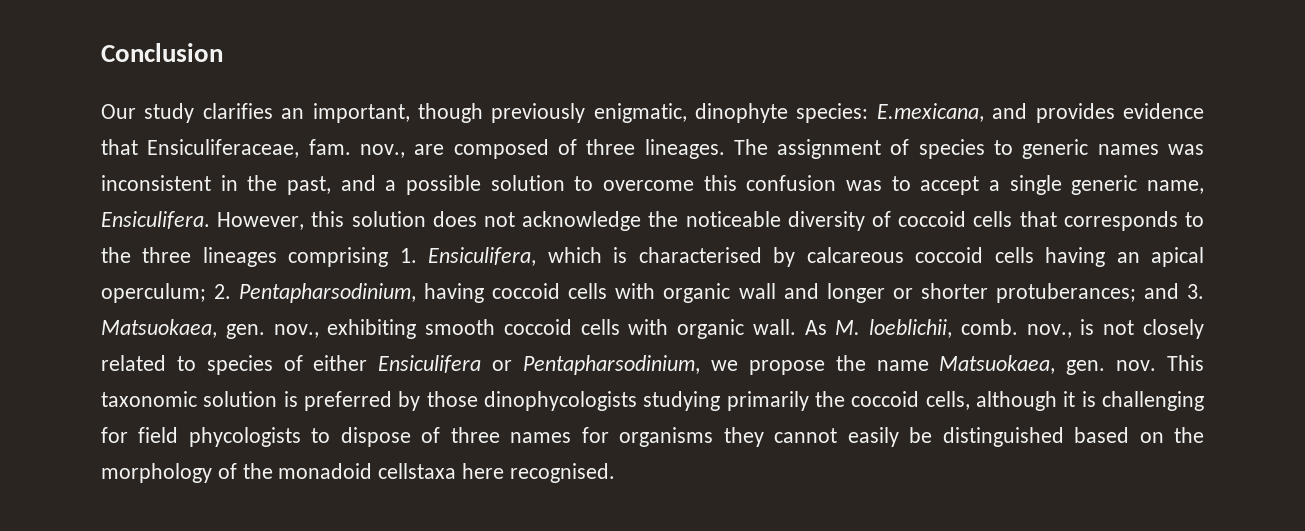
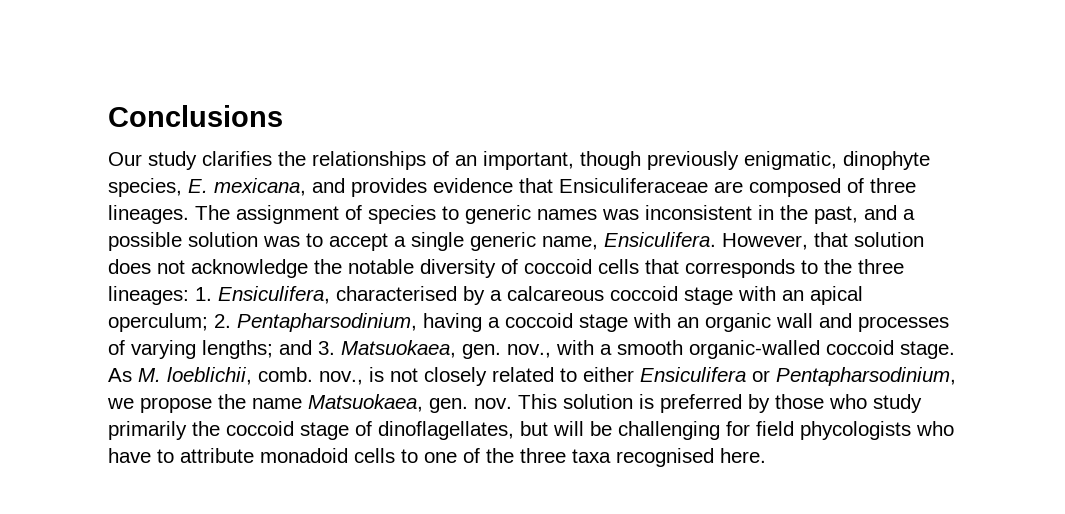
- Conclusion
+ Conclusions
- Our study clarifies an important, though previously enigmatic, dinophyte species: E.mexicana, and provides evidence that Ensiculiferaceae, fam. nov., are composed of three lineages.
+ Our study clarifies the relationships of an important, though previously enigmatic, dinophyte species, E. mexicana, and provides evidence that Ensiculiferaceae are composed of three lineages.
- The assignment of species to generic names was inconsistent in the past, and a possible solution to overcome this confusion was to accept a single generic name, Ensiculifera.
+ The assignment of species to generic names was inconsistent in the past, and a possible solution was to accept a single generic name, Ensiculifera.
- However, this solution does not acknowledge the noticeable diversity of coccoid cells that corresponds to the three lineages comprising 1. Ensiculifera, which is characterised by calcareous coccoid cells having an apical operculum; 2. Pentapharsodinium, having coccoid cells with organic wall and longer or shorter protuberances; and 3. Matsuokaea, gen. nov., exhibiting smooth coccoid cells with organic wall.
+ However, that solution does not acknowledge the notable diversity of coccoid cells that corresponds to the three lineages: 1. Ensiculifera, characterised by a calcareous coccoid stage with an apical operculum; 2. Pentapharsodinium, having a coccoid stage with an organic wall and processes of varying lengths; and 3. Matsuokaea, gen. nov., with a smooth organic-walled coccoid stage.
- As M. loeblichii, comb. nov., is not closely related to species of either Ensiculifera or Pentapharsodinium, we propose the name Matsuokaea, gen. nov.
+ As M. loeblichii, comb. nov., is not closely related to either Ensiculifera or Pentapharsodinium, we propose the name Matsuokaea, gen. nov.
- This taxonomic solution is preferred by those dinophycologists studying primarily the coccoid cells, although it is challenging for field phycologists to dispose of three names for organisms they cannot easily be distinguished based on the morphology of the monadoid cellstaxa here recognised.
+ This solution is preferred by those who study primarily the coccoid stage of dinoflagellates, but will be challenging for field phycologists who have to attribute monadoid cells to one of the three taxa recognised here.

